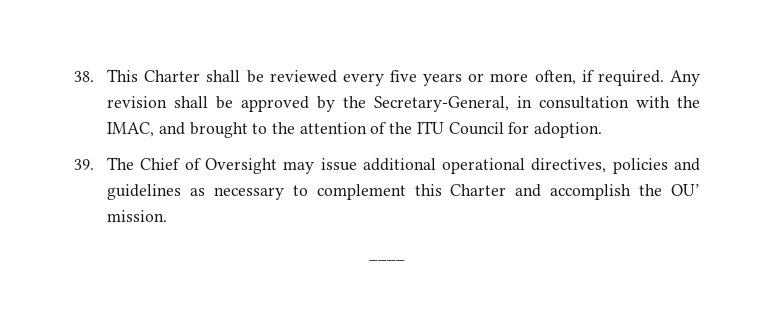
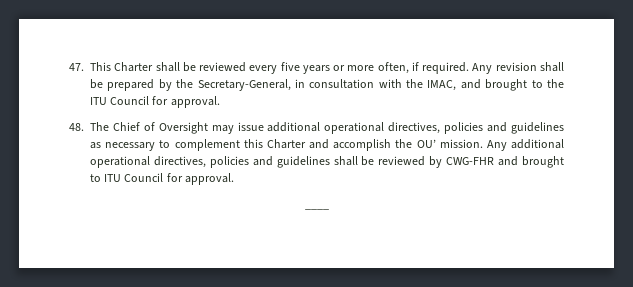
- 38. This Charter shall be reviewed every five years or more often, if required.
+ 47. This Charter shall be reviewed every five years or more often, if required.
- Any revision shall be approved by the Secretary-General, in consultation with the IMAC, and brought to the attention of the ITU Council for adoption.
- 39. The Chief of Oversight may issue additional operational directives, policies and guidelines as necessary to complement this Charter and accomplish the OU’ mission.
+ Any revision shall be prepared by the Secretary-General, in consultation with the IMAC, and brought to the ITU Council for approval.
+ 48. The Chief of Oversight may issue additional operational directives, policies and guidelines as necessary to complement this Charter and accomplish the OU’ mission. Any additional operational directives, policies and guidelines shall be reviewed by CWG-FHR and brought to ITU Council for approval.

